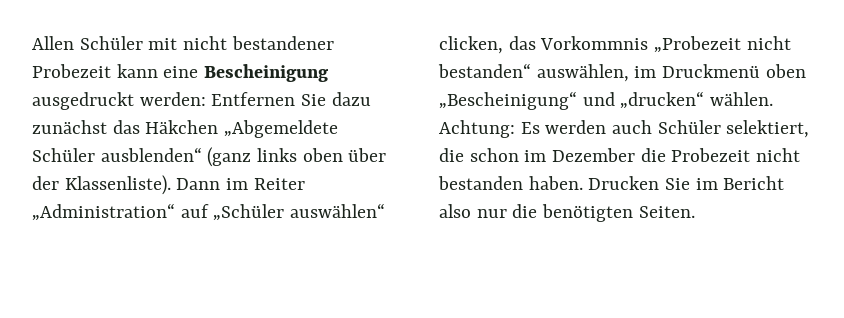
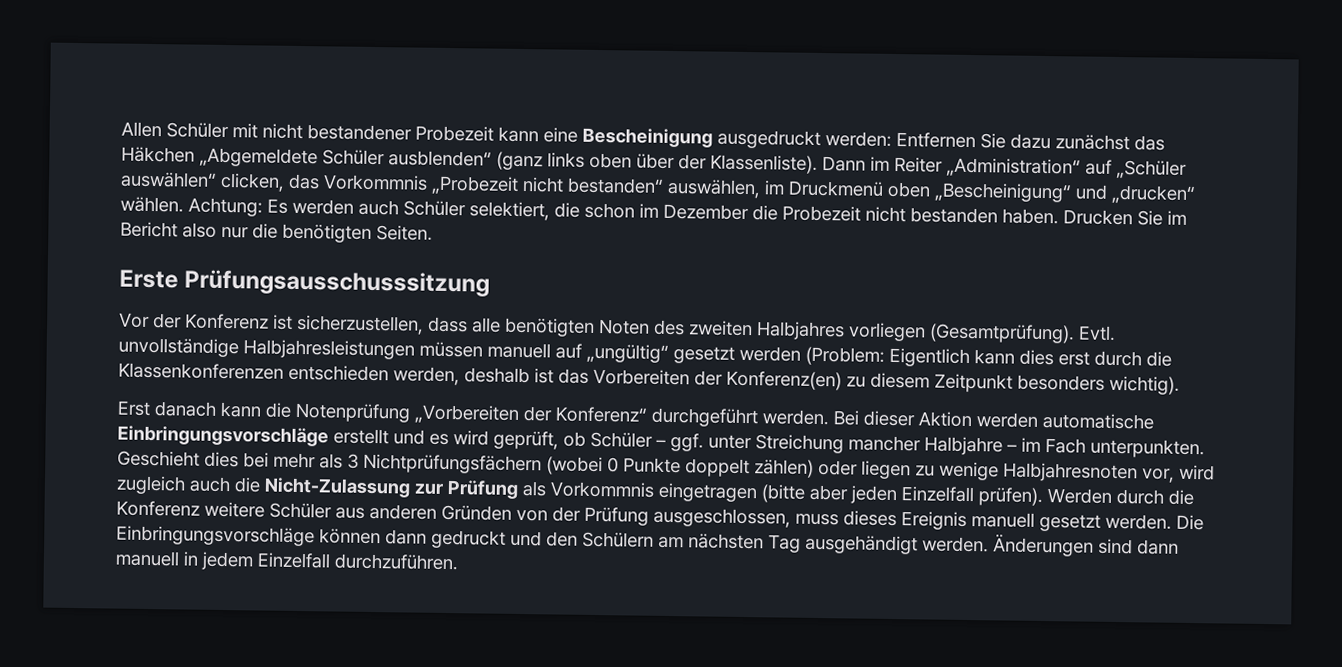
+ Erste Prüfungsausschusssitzung
+ Vor der Konferenz ist sicherzustellen, dass alle benötigten Noten des zweiten Halbjahres vorliegen (Gesamtprüfung). Evtl. unvollständige Halbjahresleistungen müssen manuell auf „ungültig“ gesetzt werden (Problem: Eigentlich kann dies erst durch die Klassenkonferenzen entschieden werden, deshalb ist das Vorbereiten der Konferenz(en) zu diesem Zeitpunkt besonders wichtig).
+ Erst danach kann die Notenprüfung „Vorbereiten der Konferenz“ durchgeführt werden. Bei dieser Aktion werden automatische Einbringungsvorschläge erstellt und es wird geprüft, ob Schüler – ggf. unter Streichung mancher Halbjahre – im Fach unterpunkten. Geschieht dies bei mehr als 3 Nichtprüfungsfächern (wobei 0 Punkte doppelt zählen) oder liegen zu wenige Halbjahresnoten vor, wird zugleich auch die Nicht-Zulassung zur Prüfung als Vorkommnis eingetragen (bitte aber jeden Einzelfall prüfen). Werden durch die Konferenz weitere Schüler aus anderen Gründen von der Prüfung ausgeschlossen, muss dieses Ereignis manuell gesetzt werden. Die Einbringungsvorschläge können dann gedruckt und den Schülern am nächsten Tag ausgehändigt werden. Änderungen sind dann manuell in jedem Einzelfall durchzuführen.

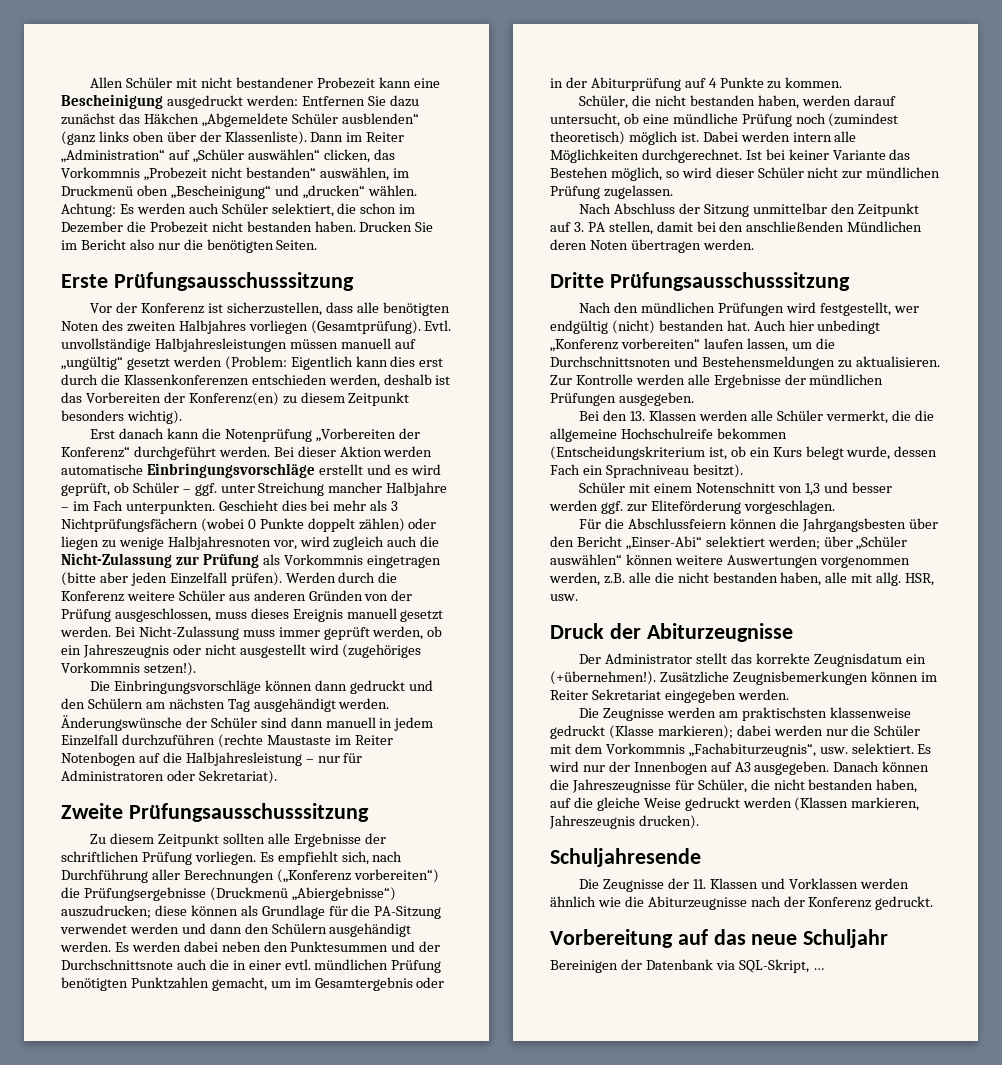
- Werden durch die Konferenz weitere Schüler aus anderen Gründen von der Prüfung ausgeschlossen, muss dieses Ereignis manuell gesetzt werden. Die Einbringungsvorschläge können dann gedruckt und den Schülern am nächsten Tag ausgehändigt werden.
+ Werden durch die Konferenz weitere Schüler aus anderen Gründen von der Prüfung ausgeschlossen, muss dieses Ereignis manuell gesetzt werden. Bei Nicht-Zulassung muss immer geprüft werden, ob ein Jahreszeugnis oder nicht ausgestellt wird (zugehöriges Vorkommnis setzen!).
+ Die Einbringungsvorschläge können dann gedruckt und den Schülern am nächsten Tag ausgehändigt werden.
- Änderungen sind dann manuell in jedem Einzelfall durchzuführen.
+ Änderungswünsche der Schüler sind dann manuell in jedem Einzelfall durchzuführen (rechte Maustaste im Reiter Notenbogen auf die Halbjahresleistung – nur für Administratoren oder Sekretariat).
+ Zweite Prüfungsausschusssitzung
+ Zu diesem Zeitpunkt sollten alle Ergebnisse der schriftlichen Prüfung vorliegen. Es empfiehlt sich, nach Durchführung aller Berechnungen („Konferenz vorbereiten“) die Prüfungsergebnisse (Druckmenü „Abiergebnisse“) auszudrucken; diese können als Grundlage für die PA-Sitzung verwendet werden und dann den Schülern ausgehändigt werden. Es werden dabei neben den Punktesummen und der Durchschnittsnote auch die in einer evtl. mündlichen Prüfung benötigten Punktzahlen gemacht, um im Gesamtergebnis oder in der Abiturprüfung auf 4 Punkte zu kommen.
+ Schüler, die nicht bestanden haben, werden darauf untersucht, ob eine mündliche Prüfung noch (zumindest theoretisch) möglich ist. Dabei werden intern alle Möglichkeiten durchgerechnet. Ist bei keiner Variante das Bestehen möglich, so wird dieser Schüler nicht zur mündlichen Prüfung zugelassen.
+ Nach Abschluss der Sitzung unmittelbar den Zeitpunkt auf 3. PA stellen, damit bei den anschließenden Mündlichen deren Noten übertragen werden.
+ Dritte Prüfungsausschusssitzung
+ Nach den mündlichen Prüfungen wird festgestellt, wer endgültig (nicht) bestanden hat. Auch hier unbedingt „Konferenz vorbereiten“ laufen lassen, um die Durchschnittsnoten und Bestehensmeldungen zu aktualisieren. Zur Kontrolle werden alle Ergebnisse der mündlichen Prüfungen ausgegeben.
+ Bei den 13. Klassen werden alle Schüler vermerkt, die die allgemeine Hochschulreife bekommen (Entscheidungskriterium ist, ob ein Kurs belegt wurde, dessen Fach ein Sprachniveau besitzt).
+ Schüler mit einem Notenschnitt von 1,3 und besser werden ggf. zur Eliteförderung vorgeschlagen.
+ Für die Abschlussfeiern können die Jahrgangsbesten über den Bericht „Einser-Abi“ selektiert werden; über „Schüler auswählen“ können weitere Auswertungen vorgenommen werden, z.B. alle die nicht bestanden haben, alle mit allg. HSR, usw.
+ Druck der Abiturzeugnisse
+ Der Administrator stellt das korrekte Zeugnisdatum ein (+übernehmen!). Zusätzliche Zeugnisbemerkungen können im Reiter Sekretariat eingegeben werden.
+ Die Zeugnisse werden am praktischsten klassenweise gedruckt (Klasse markieren); dabei werden nur die Schüler mit dem Vorkommnis „Fachabiturzeugnis“, usw. selektiert. Es wird nur der Innenbogen auf A3 ausgegeben. Danach können die Jahreszeugnisse für Schüler, die nicht bestanden haben, auf die gleiche Weise gedruckt werden (Klassen markieren, Jahreszeugnis drucken).
+ Schuljahresende
+ Die Zeugnisse der 11. Klassen und Vorklassen werden ähnlich wie die Abiturzeugnisse nach der Konferenz gedruckt.
+ Vorbereitung auf das neue Schuljahr
+ Bereinigen der Datenbank via SQL-Skript, …

